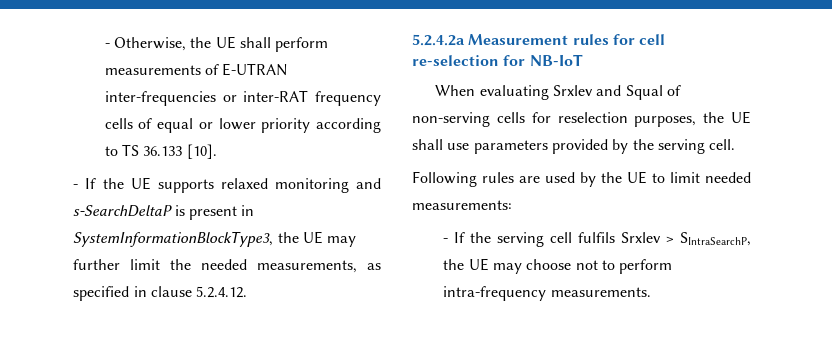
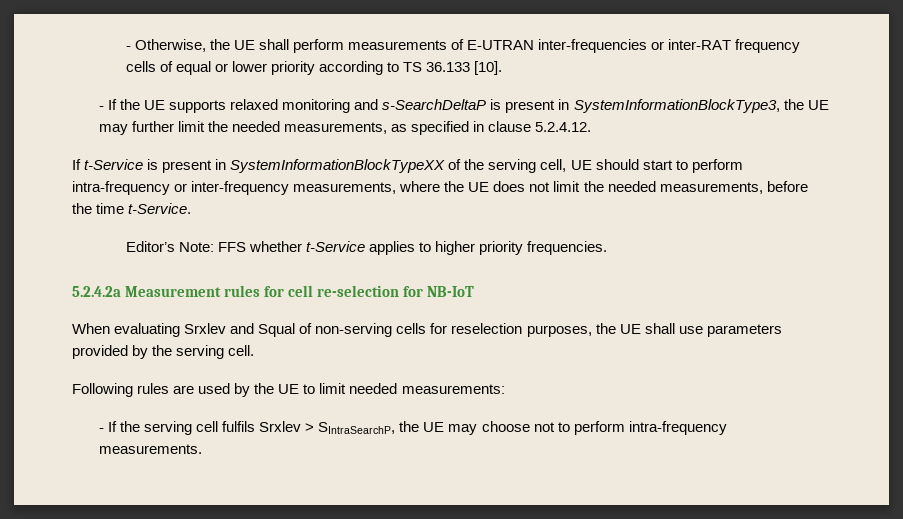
+ If t-Service is present in SystemInformationBlockTypeXX of the serving cell, UE should start to perform intra-frequency or inter-frequency measurements, where the UE does not limit the needed measurements, before the time t-Service.
+ Editor’s Note: FFS whether t-Service applies to higher priority frequencies.

